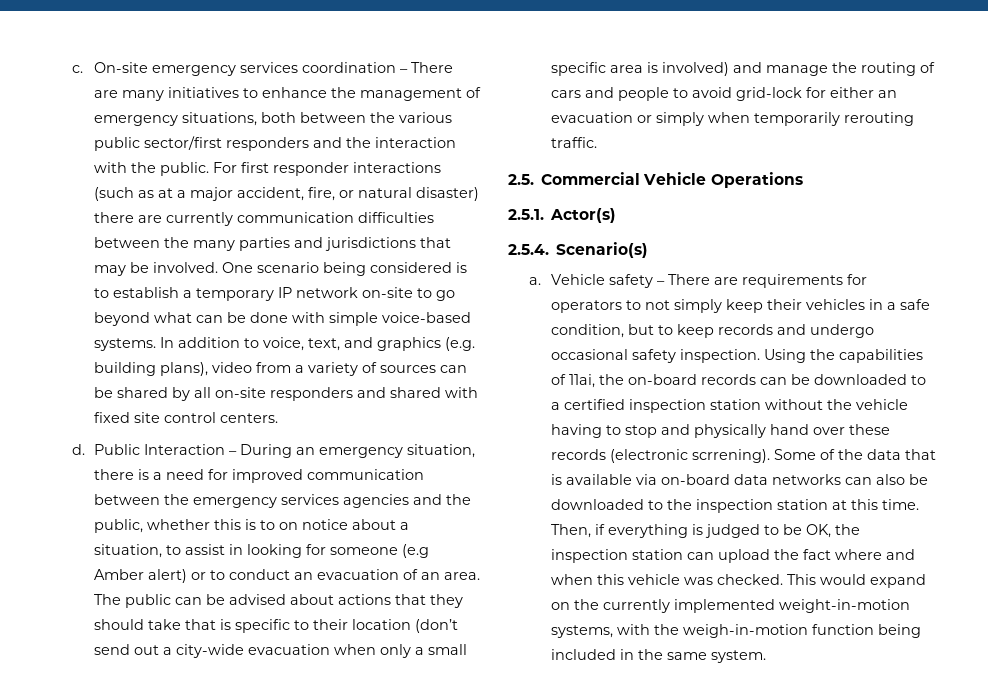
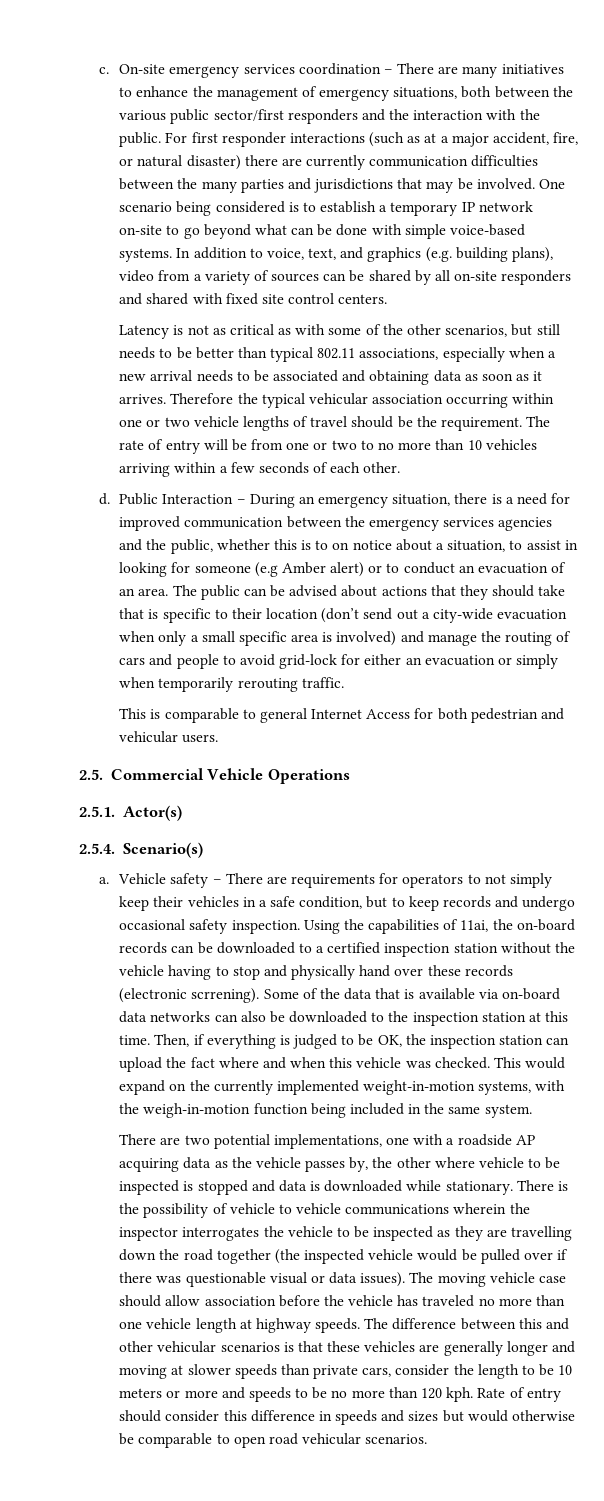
+ Latency is not as critical as with some of the other scenarios, but still needs to be better than typical 802.11 associations, especially when a new arrival needs to be associated and obtaining data as soon as it arrives. Therefore the typical vehicular association occurring within one or two vehicle lengths of travel should be the requirement. The rate of entry will be from one or two to no more than 10 vehicles arriving within a few seconds of each other.
+ This is comparable to general Internet Access for both pedestrian and vehicular users.
+ There are two potential implementations, one with a roadside AP acquiring data as the vehicle passes by, the other where vehicle to be inspected is stopped and data is downloaded while stationary. There is the possibility of vehicle to vehicle communications wherein the inspector interrogates the vehicle to be inspected as they are travelling down the road together (the inspected vehicle would be pulled over if there was questionable visual or data issues). The moving vehicle case should allow association before the vehicle has traveled no more than one vehicle length at highway speeds. The difference between this and other vehicular scenarios is that these vehicles are generally longer and moving at slower speeds than private cars, consider the length to be 10 meters or more and speeds to be no more than 120 kph. Rate of entry should consider this difference in speeds and sizes but would otherwise be comparable to open road vehicular scenarios.

